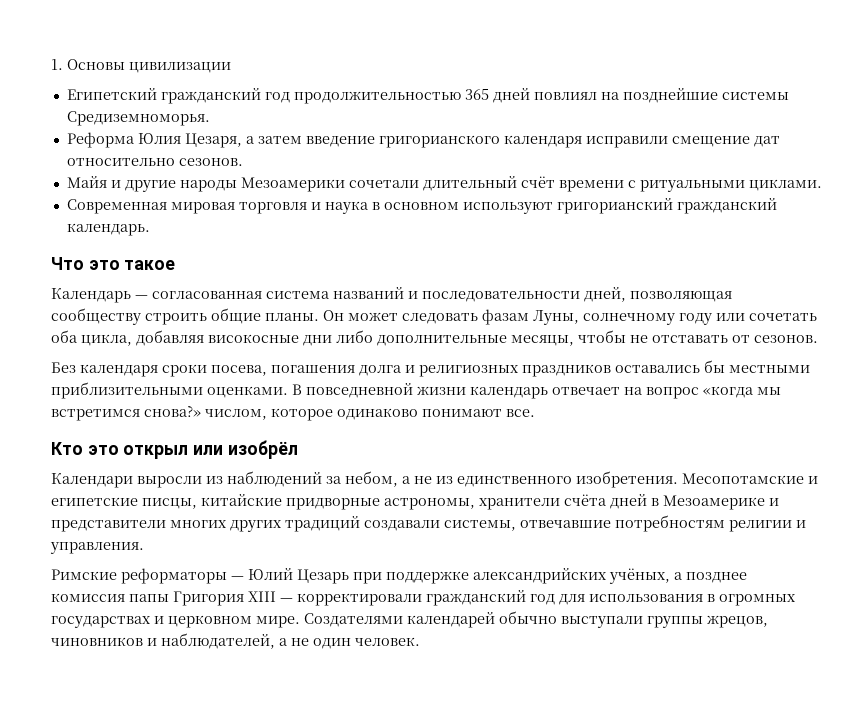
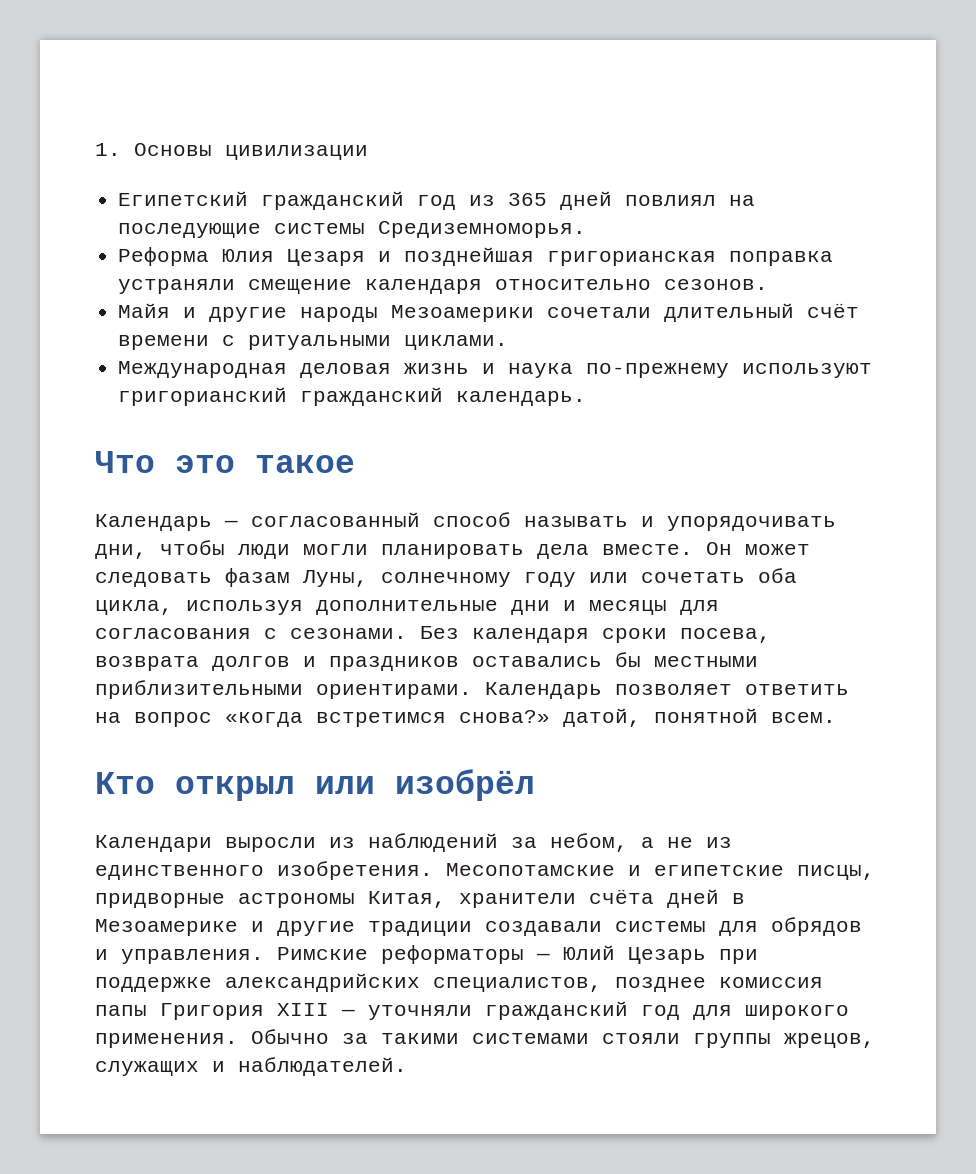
- Египетский гражданский год продолжительностью 365 дней повлиял на позднейшие системы Средиземноморья.
+ Египетский гражданский год из 365 дней повлиял на последующие системы Средиземноморья.
- Реформа Юлия Цезаря, а затем введение григорианского календаря исправили смещение дат относительно сезонов.
+ Реформа Юлия Цезаря и позднейшая григорианская поправка устраняли смещение календаря относительно сезонов.
- Современная мировая торговля и наука в основном используют григорианский гражданский календарь.
+ Международная деловая жизнь и наука по-прежнему используют григорианский гражданский календарь.
- Календарь — согласованная система названий и последовательности дней, позволяющая сообществу строить общие планы.
+ Календарь — согласованный способ называть и упорядочивать дни, чтобы люди могли планировать дела вместе.
- Он может следовать фазам Луны, солнечному году или сочетать оба цикла, добавляя високосные дни либо дополнительные месяцы, чтобы не отставать от сезонов.
- Без календаря сроки посева, погашения долга и религиозных праздников оставались бы местными приблизительными оценками. В повседневной жизни календарь отвечает на вопрос «когда мы встретимся снова?» числом, которое одинаково понимают все.
+ Он может следовать фазам Луны, солнечному году или сочетать оба цикла, используя дополнительные дни и месяцы для согласования с сезонами. Без календаря сроки посева, возврата долгов и праздников оставались бы местными приблизительными ориентирами. Календарь позволяет ответить на вопрос «когда встретимся снова?» датой, понятной всем.
- Кто это открыл или изобрёл
+ Кто открыл или изобрёл
- Месопотамские и египетские писцы, китайские придворные астрономы, хранители счёта дней в Мезоамерике и представители многих других традиций создавали системы, отвечавшие потребностям религии и управления.
- Римские реформаторы — Юлий Цезарь при поддержке александрийских учёных, а позднее комиссия папы Григория XIII — корректировали гражданский год для использования в огромных государствах и церковном мире. Создателями календарей обычно выступали группы жрецов, чиновников и наблюдателей, а не один человек.
+ Месопотамские и египетские писцы, придворные астрономы Китая, хранители счёта дней в Мезоамерике и другие традиции создавали системы для обрядов и управления. Римские реформаторы — Юлий Цезарь при поддержке александрийских специалистов, позднее комиссия папы Григория XIII — уточняли гражданский год для широкого применения. Обычно за такими системами стояли группы жрецов, служащих и наблюдателей.

